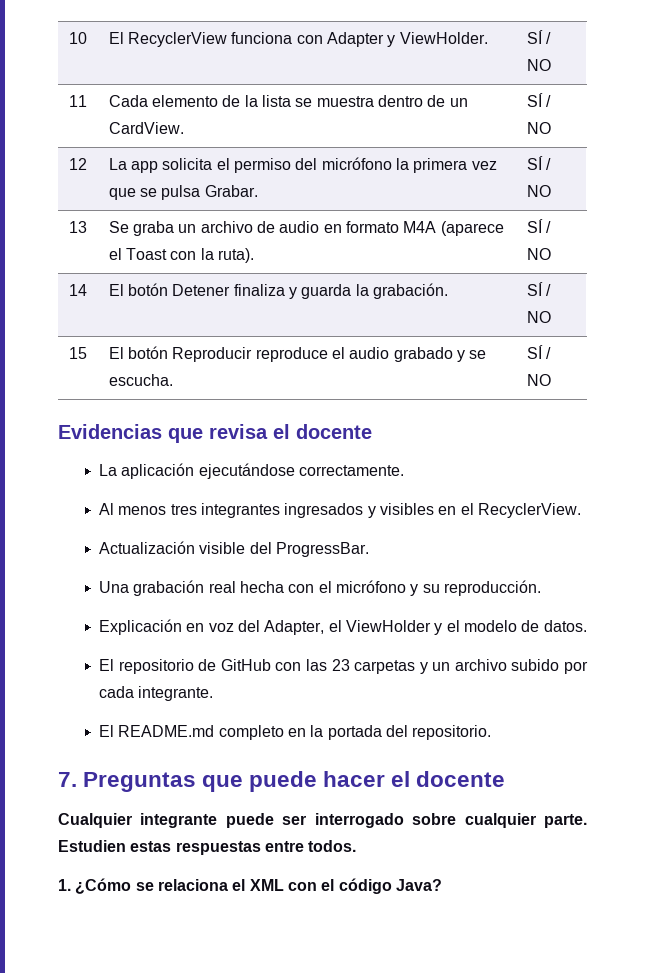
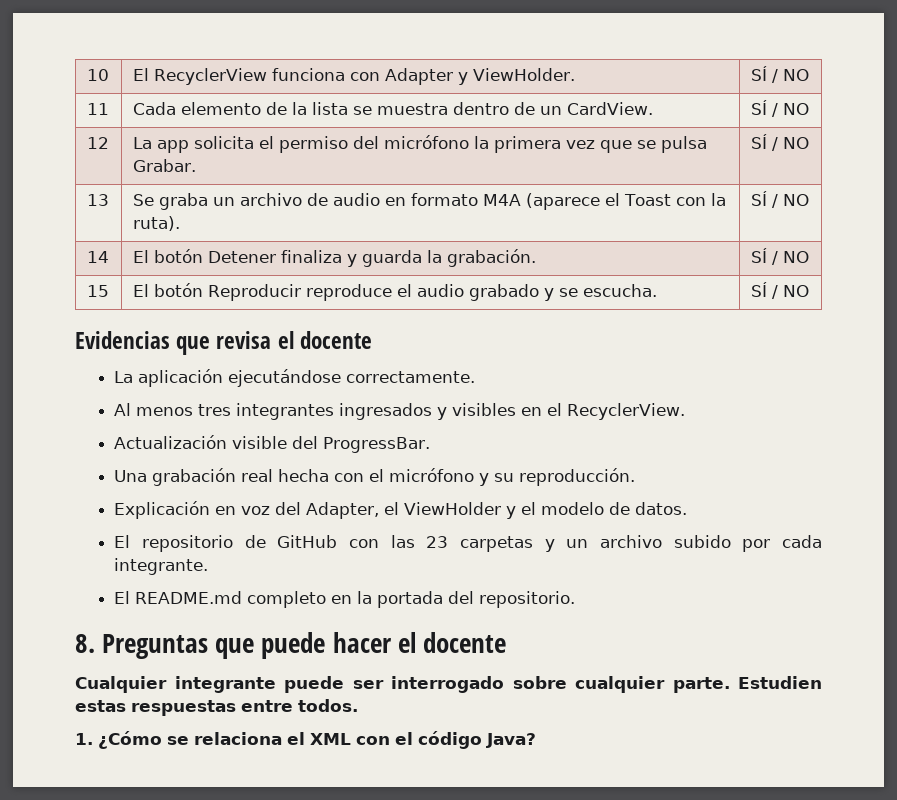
- 7. Preguntas que puede hacer el docente
+ 8. Preguntas que puede hacer el docente

